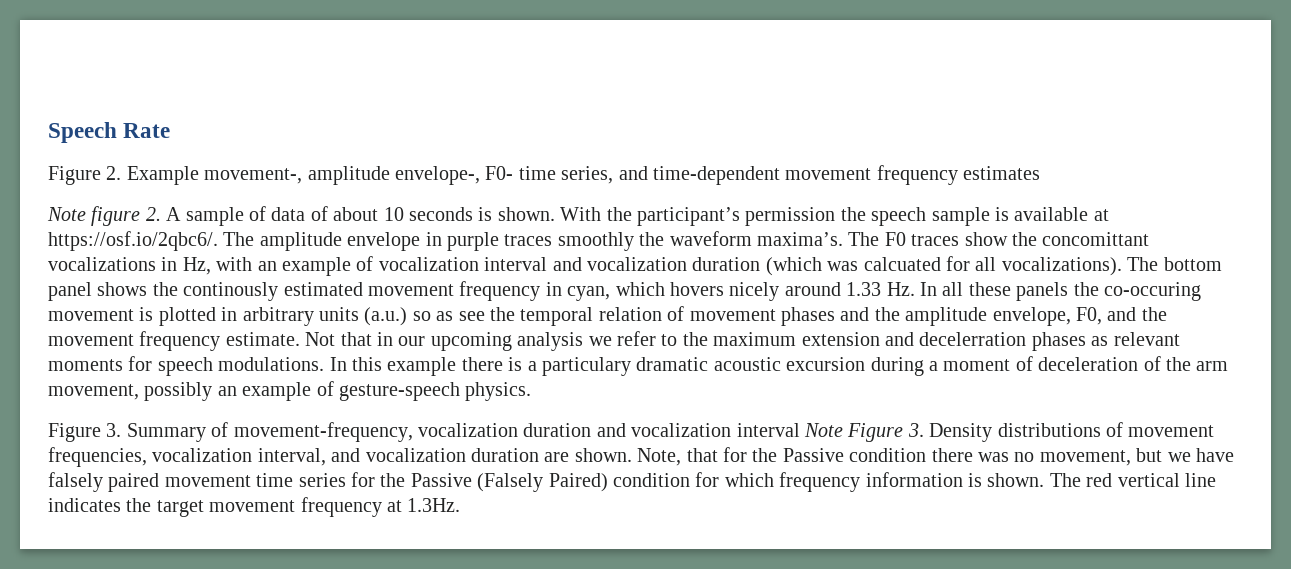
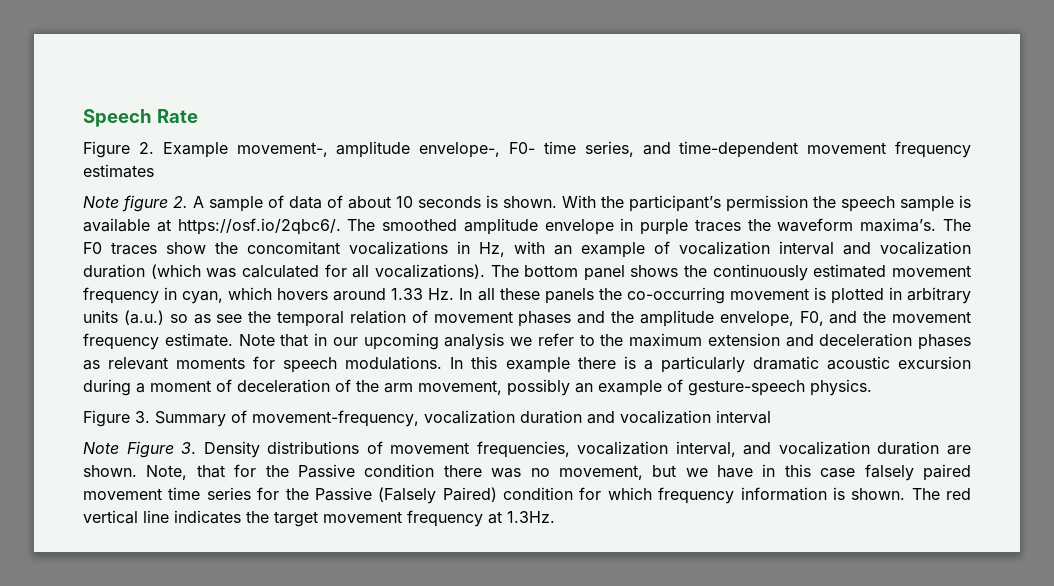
- With the participant’s permission the speech sample is available at https://osf.io/2qbc6/. The amplitude envelope in purple traces smoothly the waveform maxima’s.
+ With the participant’s permission the speech sample is available at https://osf.io/2qbc6/. The smoothed amplitude envelope in purple traces the waveform maxima’s.
- The F0 traces show the concomittant vocalizations in Hz, with an example of vocalization interval and vocalization duration (which was calcuated for all vocalizations).
+ The F0 traces show the concomitant vocalizations in Hz, with an example of vocalization interval and vocalization duration (which was calculated for all vocalizations).
- The bottom panel shows the continously estimated movement frequency in cyan, which hovers nicely around 1.33 Hz. In all these panels the co-occuring movement is plotted in arbitrary units (a.u.) so as see the temporal relation of movement phases and the amplitude envelope, F0, and the movement frequency estimate.
+ The bottom panel shows the continuously estimated movement frequency in cyan, which hovers around 1.33 Hz. In all these panels the co-occurring movement is plotted in arbitrary units (a.u.) so as see the temporal relation of movement phases and the amplitude envelope, F0, and the movement frequency estimate.
- Not that in our upcoming analysis we refer to the maximum extension and decelerration phases as relevant moments for speech modulations.
+ Note that in our upcoming analysis we refer to the maximum extension and deceleration phases as relevant moments for speech modulations.
- In this example there is a particulary dramatic acoustic excursion during a moment of deceleration of the arm movement, possibly an example of gesture-speech physics.
+ In this example there is a particularly dramatic acoustic excursion during a moment of deceleration of the arm movement, possibly an example of gesture-speech physics.
- Figure 3. Summary of movement-frequency, vocalization duration and vocalization interval Note Figure 3. Density distributions of movement frequencies, vocalization interval, and vocalization duration are shown.
+ Figure 3. Summary of movement-frequency, vocalization duration and vocalization interval
+ Note Figure 3. Density distributions of movement frequencies, vocalization interval, and vocalization duration are shown.
- Note, that for the Passive condition there was no movement, but we have falsely paired movement time series for the Passive (Falsely Paired) condition for which frequency information is shown.
+ Note, that for the Passive condition there was no movement, but we have in this case falsely paired movement time series for the Passive (Falsely Paired) condition for which frequency information is shown.

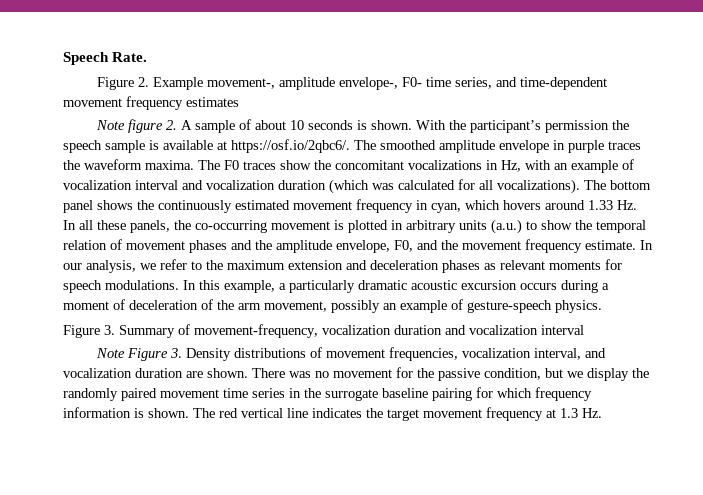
- Speech Rate
+ Speech Rate.
- Note figure 2. A sample of data of about 10 seconds is shown.
+ Note figure 2. A sample of about 10 seconds is shown.
- With the participant’s permission the speech sample is available at https://osf.io/2qbc6/. The smoothed amplitude envelope in purple traces the waveform maxima’s.
+ With the participant’s permission the speech sample is available at https://osf.io/2qbc6/. The smoothed amplitude envelope in purple traces the waveform maxima.
- The bottom panel shows the continuously estimated movement frequency in cyan, which hovers around 1.33 Hz. In all these panels the co-occurring movement is plotted in arbitrary units (a.u.) so as see the temporal relation of movement phases and the amplitude envelope, F0, and the movement frequency estimate.
+ The bottom panel shows the continuously estimated movement frequency in cyan, which hovers around 1.33 Hz. In all these panels, the co-occurring movement is plotted in arbitrary units (a.u.) to show the temporal relation of movement phases and the amplitude envelope, F0, and the movement frequency estimate.
- Note that in our upcoming analysis we refer to the maximum extension and deceleration phases as relevant moments for speech modulations.
+ In our analysis, we refer to the maximum extension and deceleration phases as relevant moments for speech modulations.
- In this example there is a particularly dramatic acoustic excursion during a moment of deceleration of the arm movement, possibly an example of gesture-speech physics.
+ In this example, a particularly dramatic acoustic excursion occurs during a moment of deceleration of the arm movement, possibly an example of gesture-speech physics.
- Note, that for the Passive condition there was no movement, but we have in this case falsely paired movement time series for the Passive (Falsely Paired) condition for which frequency information is shown.
+ There was no movement for the passive condition, but we display the randomly paired movement time series in the surrogate baseline pairing for which frequency information is shown.
- The red vertical line indicates the target movement frequency at 1.3Hz.
+ The red vertical line indicates the target movement frequency at 1.3 Hz.

